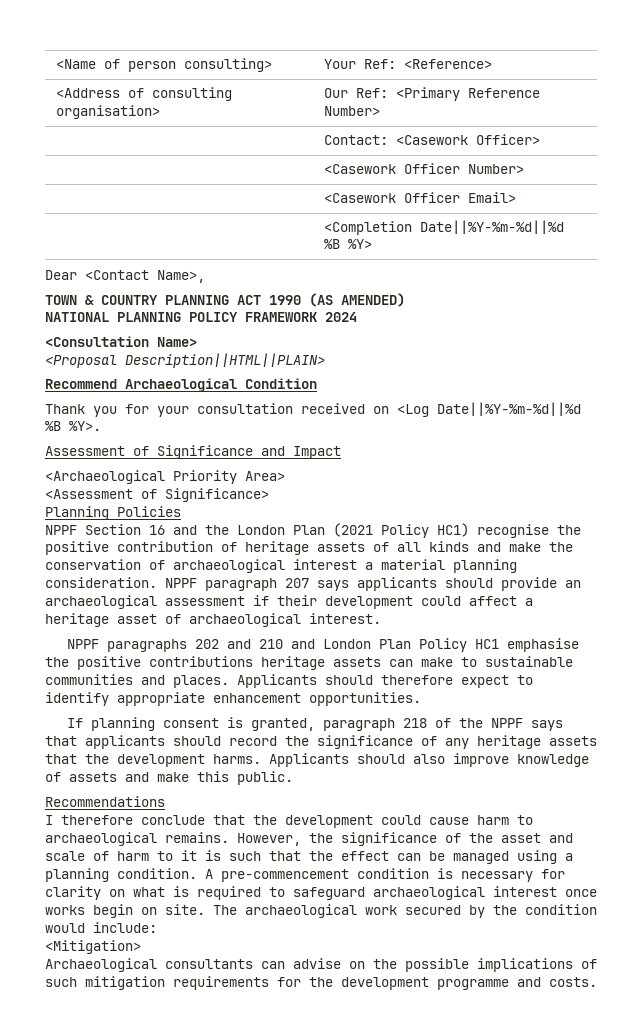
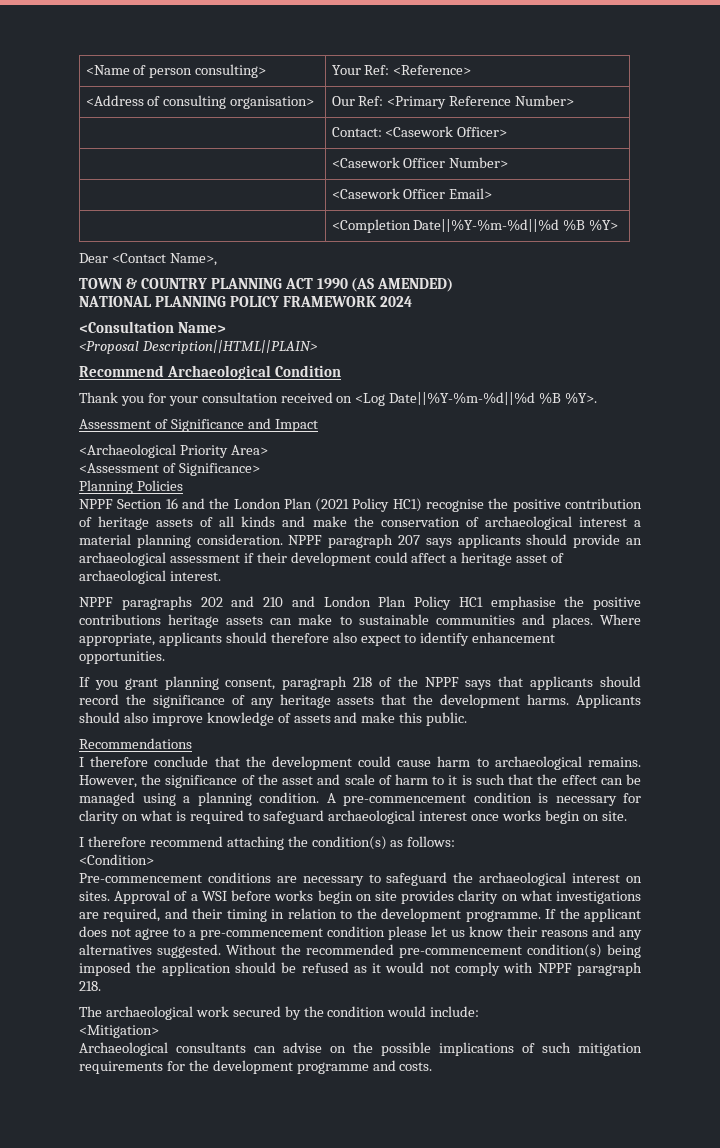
- Applicants should therefore expect to identify appropriate enhancement opportunities.
+ Where appropriate, applicants should therefore also expect to identify enhancement opportunities.
- If planning consent is granted, paragraph 218 of the NPPF says that applicants should record the significance of any heritage assets that the development harms.
+ If you grant planning consent, paragraph 218 of the NPPF says that applicants should record the significance of any heritage assets that the development harms.
- A pre-commencement condition is necessary for clarity on what is required to safeguard archaeological interest once works begin on site. The archaeological work secured by the condition would include:
+ A pre-commencement condition is necessary for clarity on what is required to safeguard archaeological interest once works begin on site.
+ I therefore recommend attaching the condition(s) as follows:
+ <Condition>
+ Pre-commencement conditions are necessary to safeguard the archaeological interest on sites. Approval of a WSI before works begin on site provides clarity on what investigations are required, and their timing in relation to the development programme. If the applicant does not agree to a pre-commencement condition please let us know their reasons and any alternatives suggested. Without the recommended pre-commencement condition(s) being imposed the application should be refused as it would not comply with NPPF paragraph 218.
+ The archaeological work secured by the condition would include:

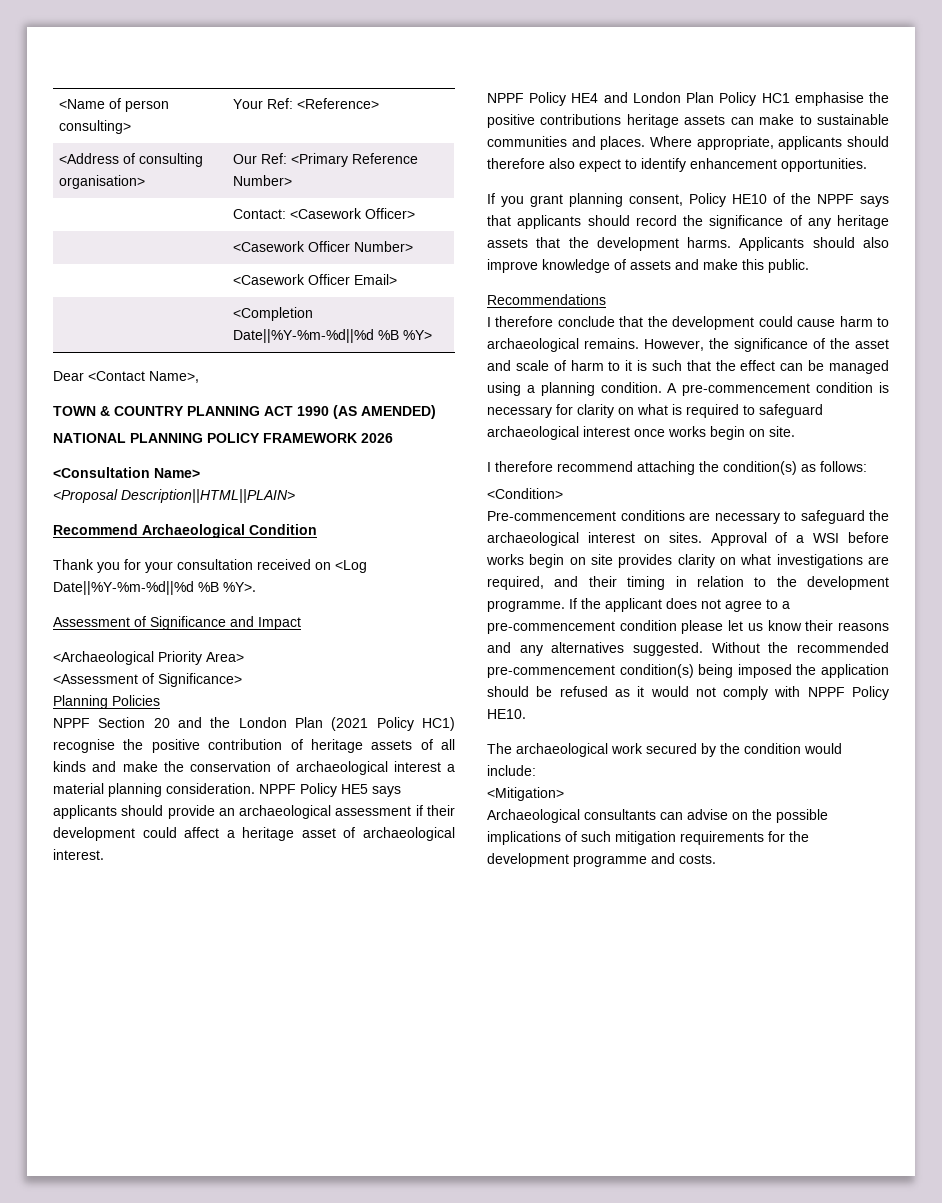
- NATIONAL PLANNING POLICY FRAMEWORK 2024
+ NATIONAL PLANNING POLICY FRAMEWORK 2026
- NPPF Section 16 and the London Plan (2021 Policy HC1) recognise the positive contribution of heritage assets of all kinds and make the conservation of archaeological interest a material planning consideration.
+ NPPF Section 20 and the London Plan (2021 Policy HC1) recognise the positive contribution of heritage assets of all kinds and make the conservation of archaeological interest a material planning consideration.
- NPPF paragraph 207 says applicants should provide an archaeological assessment if their development could affect a heritage asset of archaeological interest.
+ NPPF Policy HE5 says applicants should provide an archaeological assessment if their development could affect a heritage asset of archaeological interest.
- NPPF paragraphs 202 and 210 and London Plan Policy HC1 emphasise the positive contributions heritage assets can make to sustainable communities and places.
+ NPPF Policy HE4 and London Plan Policy HC1 emphasise the positive contributions heritage assets can make to sustainable communities and places.
- If you grant planning consent, paragraph 218 of the NPPF says that applicants should record the significance of any heritage assets that the development harms.
+ If you grant planning consent, Policy HE10 of the NPPF says that applicants should record the significance of any heritage assets that the development harms.
- Without the recommended pre-commencement condition(s) being imposed the application should be refused as it would not comply with NPPF paragraph 218.
+ Without the recommended pre-commencement condition(s) being imposed the application should be refused as it would not comply with NPPF Policy HE10.

